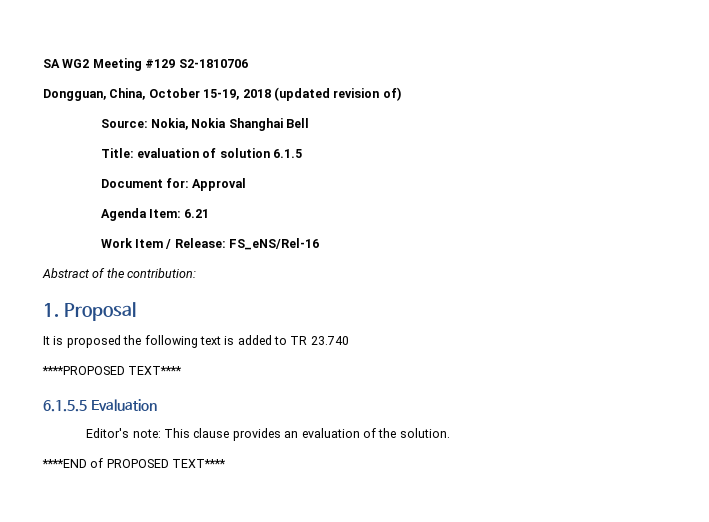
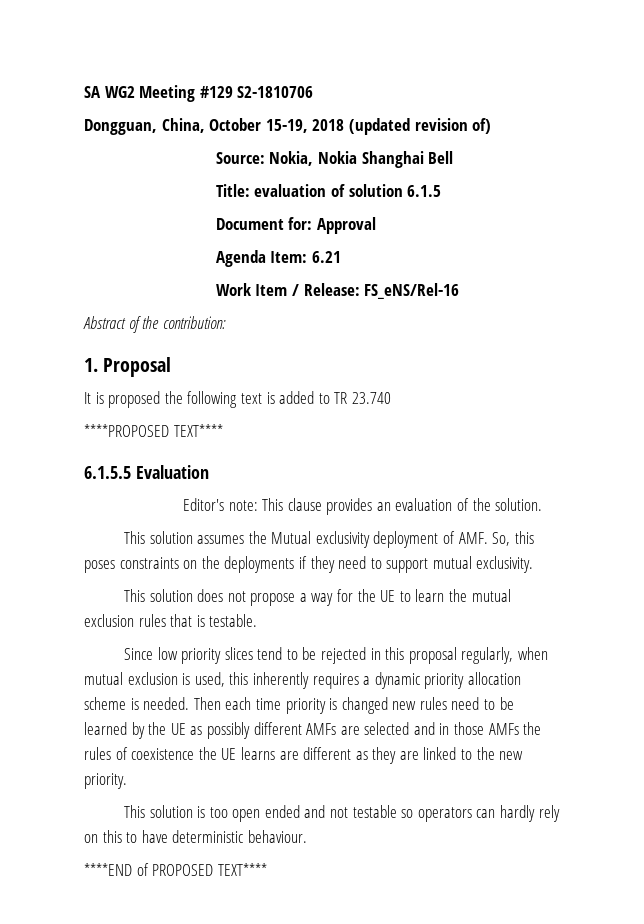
+ This solution assumes the Mutual exclusivity deployment of AMF. So, this poses constraints on the deployments if they need to support mutual exclusivity.
+ This solution does not propose a way for the UE to learn the mutual exclusion rules that is testable.
+ Since low priority slices tend to be rejected in this proposal regularly, when mutual exclusion is used, this inherently requires a dynamic priority allocation scheme is needed. Then each time priority is changed new rules need to be learned by the UE as possibly different AMFs are selected and in those AMFs the rules of coexistence the UE learns are different as they are linked to the new priority.
+ This solution is too open ended and not testable so operators can hardly rely on this to have deterministic behaviour.

